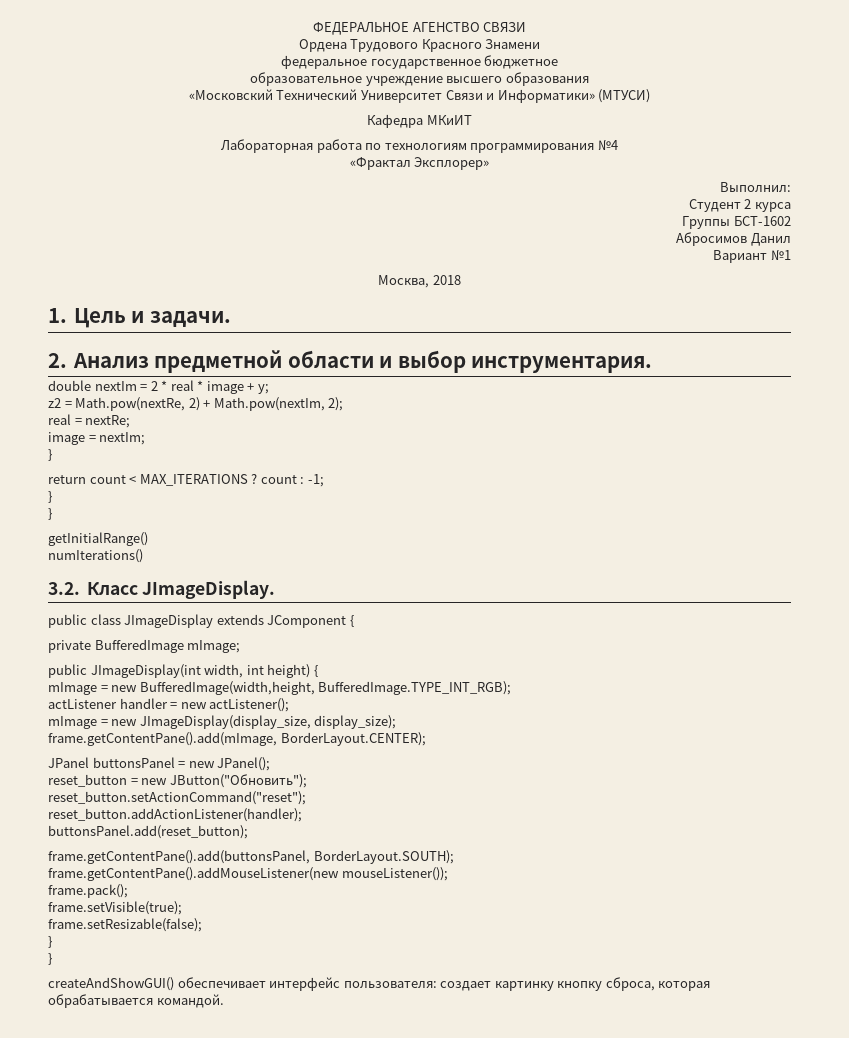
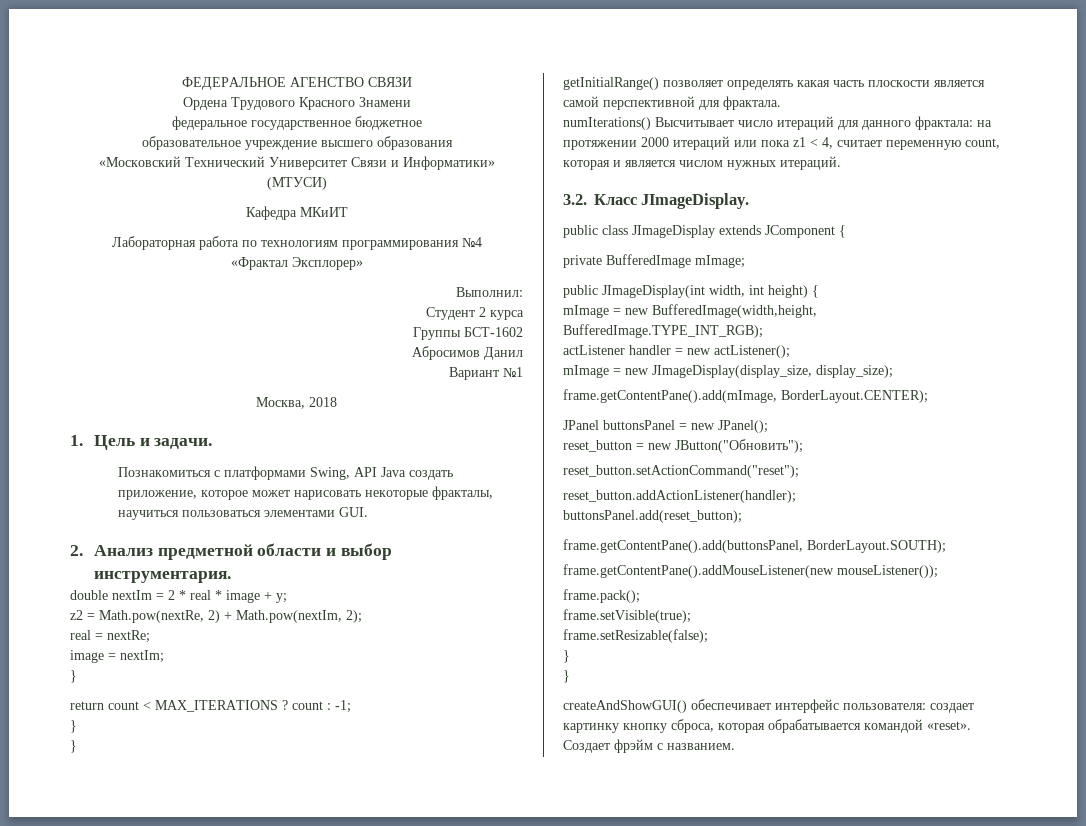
+ Познакомиться с платформами Swing, API Java создать приложение, которое может нарисовать некоторые фракталы, научиться пользоваться элементами GUI.
- getInitialRange()
- numIterations()
+ getInitialRange() позволяет определять какая часть плоскости является самой перспективной для фрактала.
+ numIterations() Высчитывает число итераций для данного фрактала: на протяжении 2000 итераций или пока z1 < 4, считает переменную count, которая и является числом нужных итераций.
- createAndShowGUI() обеспечивает интерфейс пользователя: создает картинку кнопку сброса, которая обрабатывается командой.
+ createAndShowGUI() обеспечивает интерфейс пользователя: создает картинку кнопку сброса, которая обрабатывается командой «reset». Создает фрэйм с названием.

